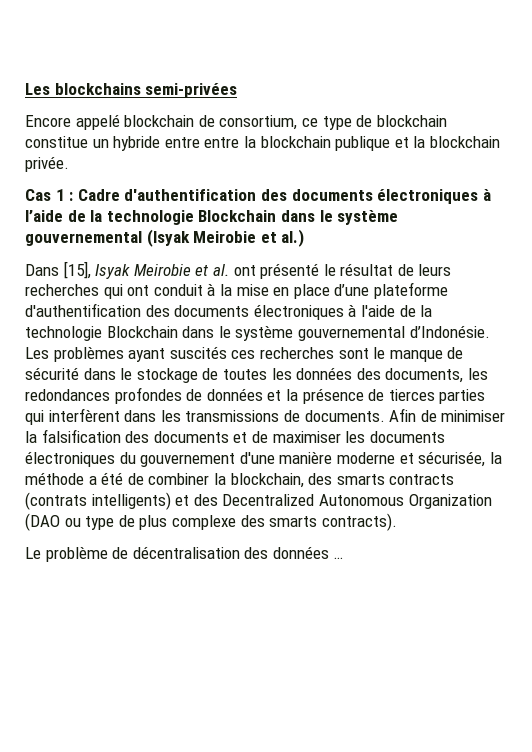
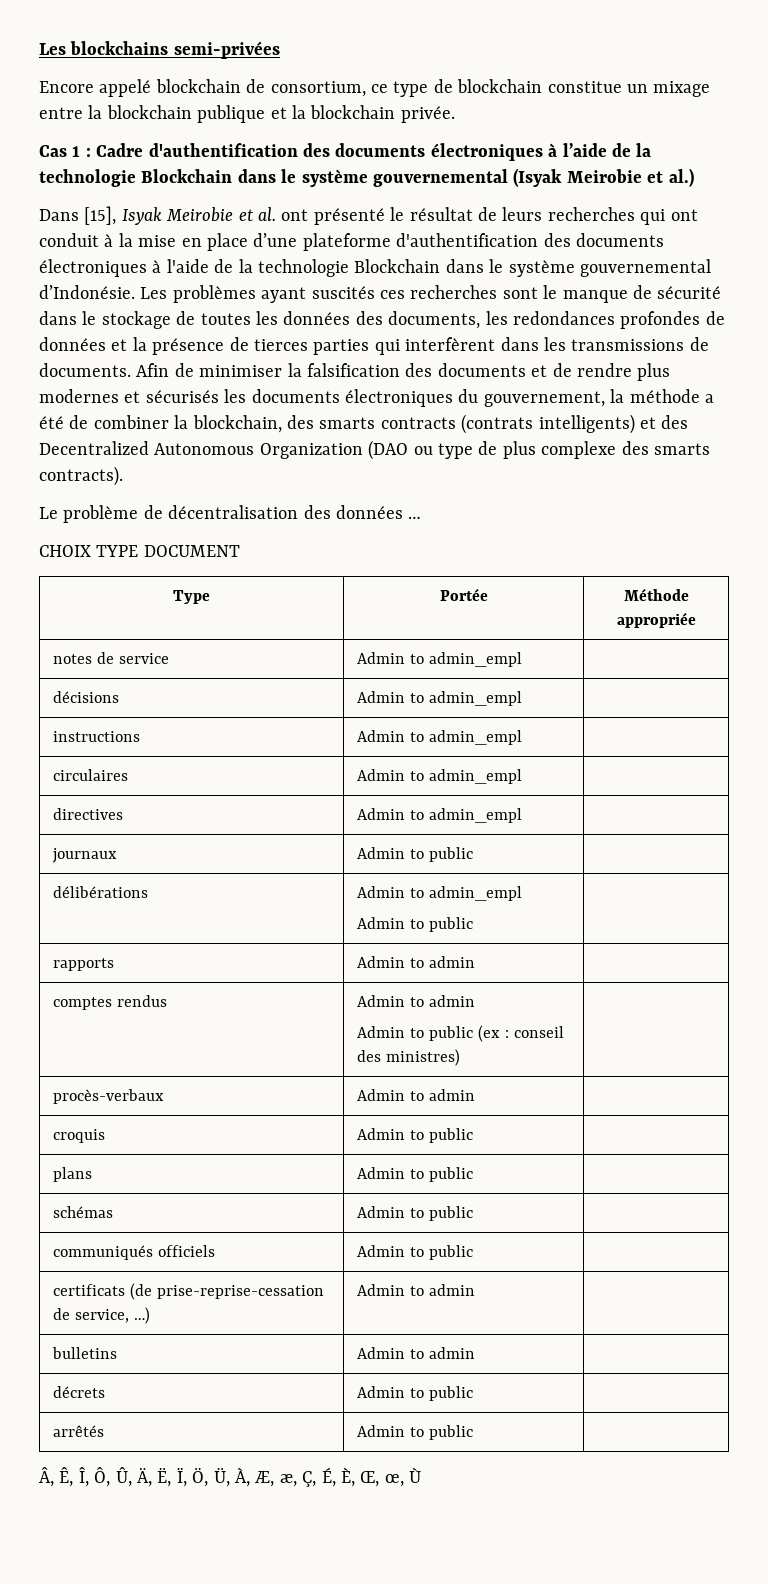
- Encore appelé blockchain de consortium, ce type de blockchain constitue un hybride entre entre la blockchain publique et la blockchain privée.
+ Encore appelé blockchain de consortium, ce type de blockchain constitue un mixage entre la blockchain publique et la blockchain privée.
- Afin de minimiser la falsification des documents et de maximiser les documents électroniques du gouvernement d'une manière moderne et sécurisée, la méthode a été de combiner la blockchain, des smarts contracts (contrats intelligents) et des Decentralized Autonomous Organization (DAO ou type de plus complexe des smarts contracts).
+ Afin de minimiser la falsification des documents et de rendre plus modernes et sécurisés les documents électroniques du gouvernement, la méthode a été de combiner la blockchain, des smarts contracts (contrats intelligents) et des Decentralized Autonomous Organization (DAO ou type de plus complexe des smarts contracts).
+ CHOIX TYPE DOCUMENT
+ Type | Portée | Méthode appropriée
+ notes de service | Admin to admin_empl |
+ décisions | Admin to admin_empl |
+ instructions | Admin to admin_empl |
+ circulaires | Admin to admin_empl |
+ directives | Admin to admin_empl |
+ journaux | Admin to public |
+ délibérations | Admin to admin_empl
+ Admin to public |
+ rapports | Admin to admin |
+ comptes rendus | Admin to admin
+ Admin to public (ex : conseil des ministres) |
+ procès-verbaux | Admin to admin |
+ croquis | Admin to public |
+ plans | Admin to public |
+ schémas | Admin to public |
+ communiqués officiels | Admin to public |
+ certificats (de prise-reprise-cessation de service, …) | Admin to admin |
+ bulletins | Admin to admin |
+ décrets | Admin to public |
+ arrêtés | Admin to public |
+ Â, Ê, Î, Ô, Û, Ä, Ë, Ï, Ö, Ü, À, Æ, æ, Ç, É, È, Œ, œ, Ù

